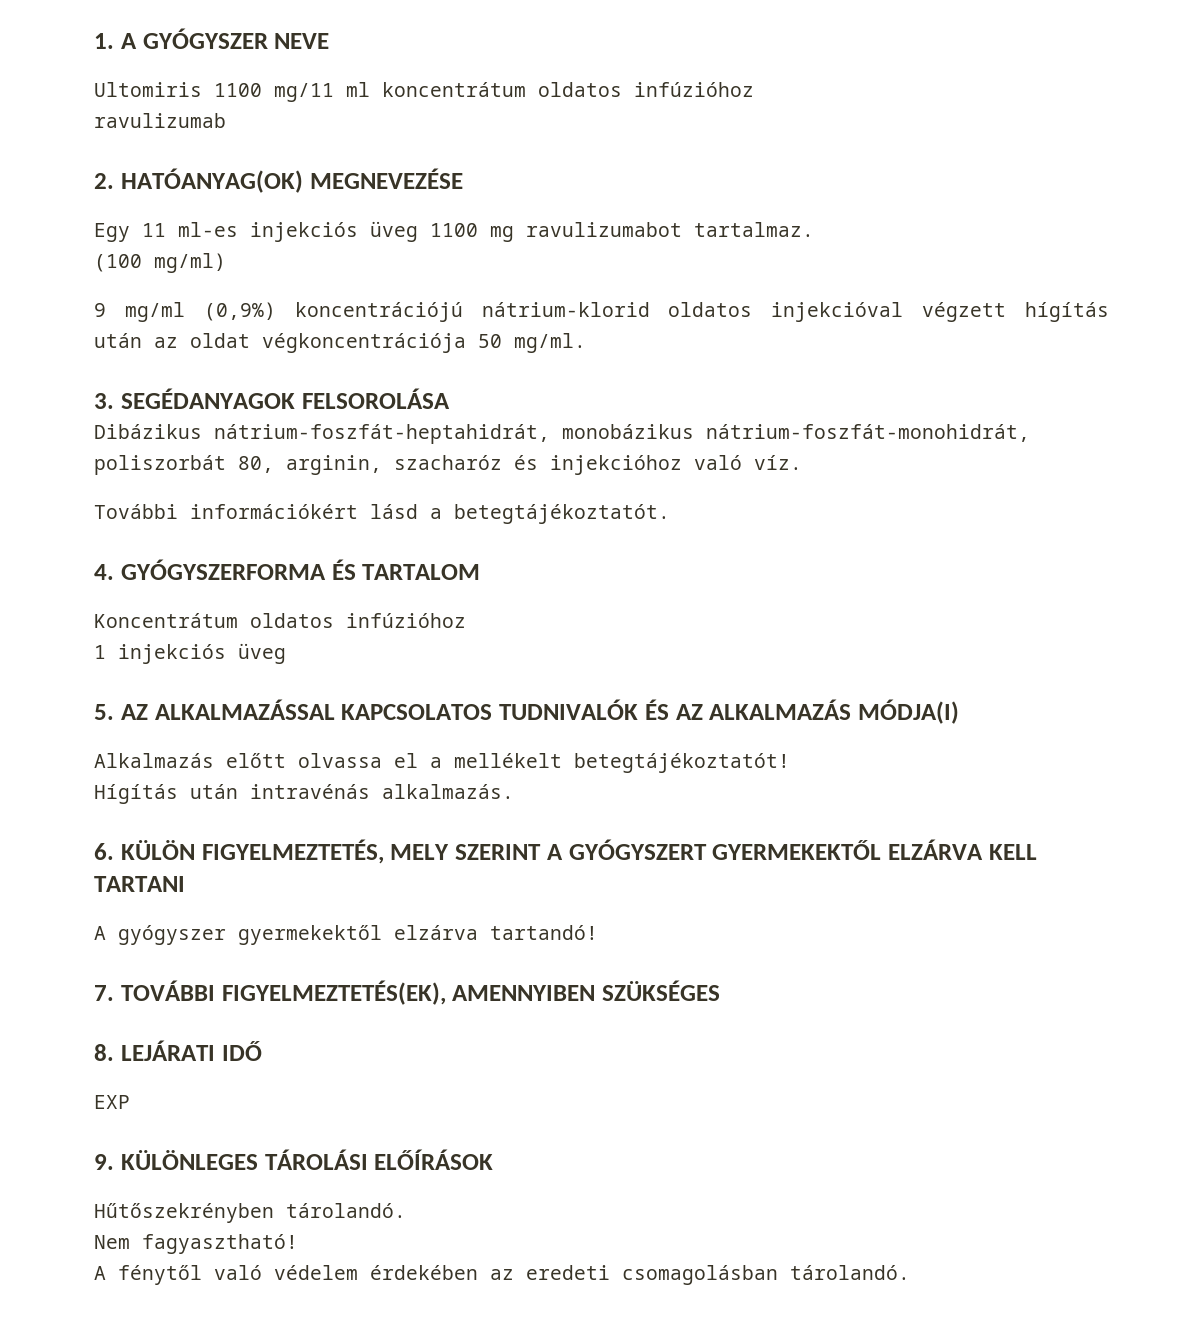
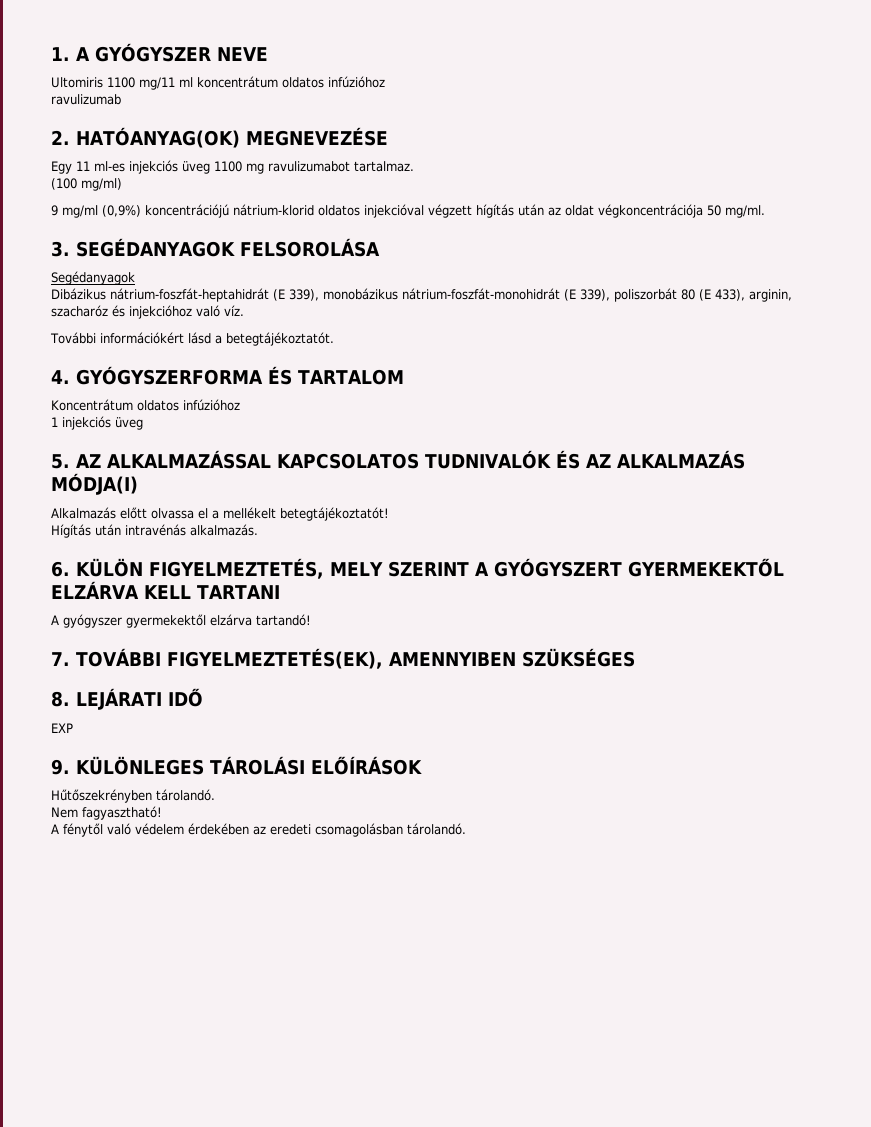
+ Segédanyagok
- Dibázikus nátrium-foszfát-heptahidrát, monobázikus nátrium-foszfát-monohidrát, poliszorbát 80, arginin, szacharóz és injekcióhoz való víz.
+ Dibázikus nátrium-foszfát-heptahidrát (E 339), monobázikus nátrium-foszfát-monohidrát (E 339), poliszorbát 80 (E 433), arginin, szacharóz és injekcióhoz való víz.

